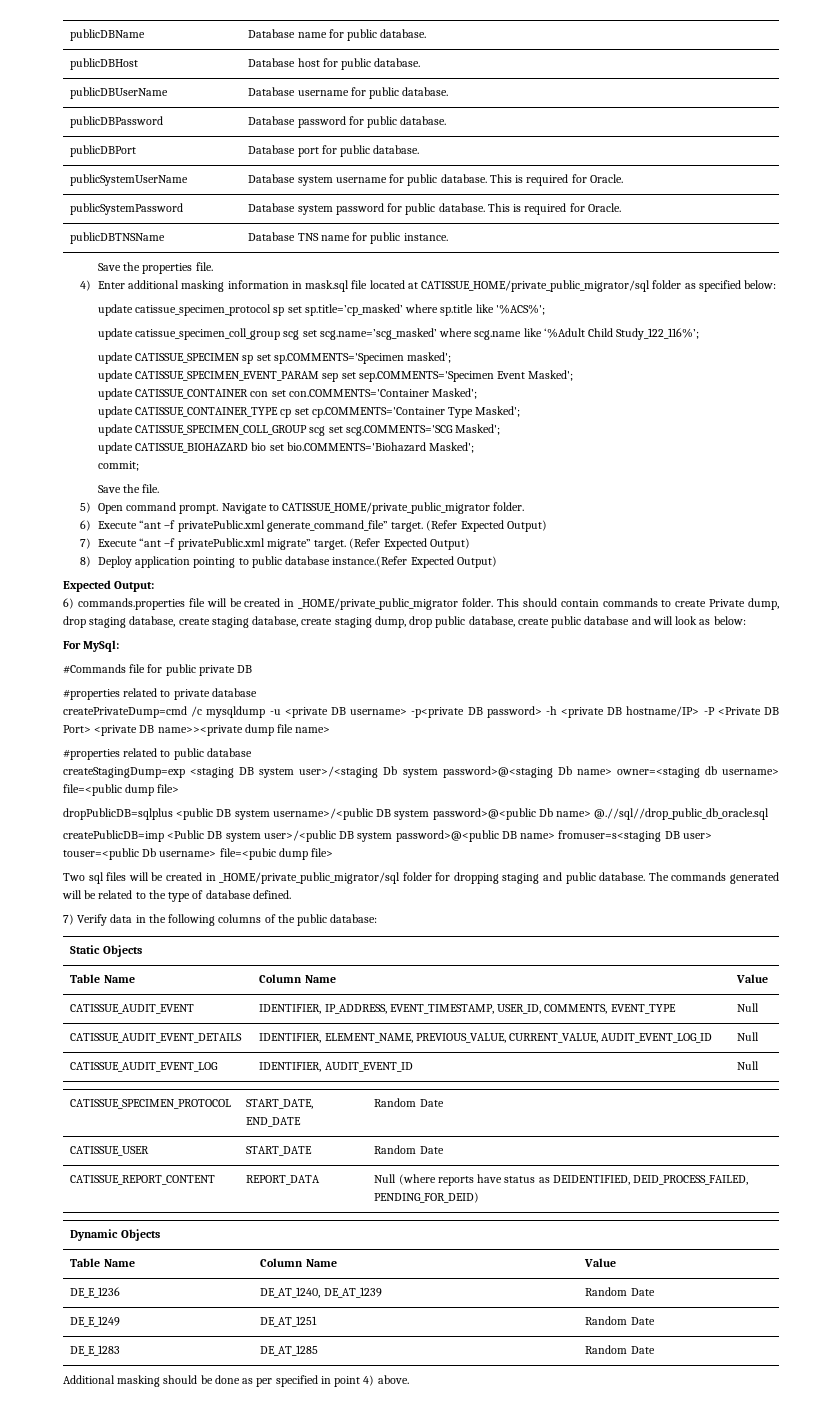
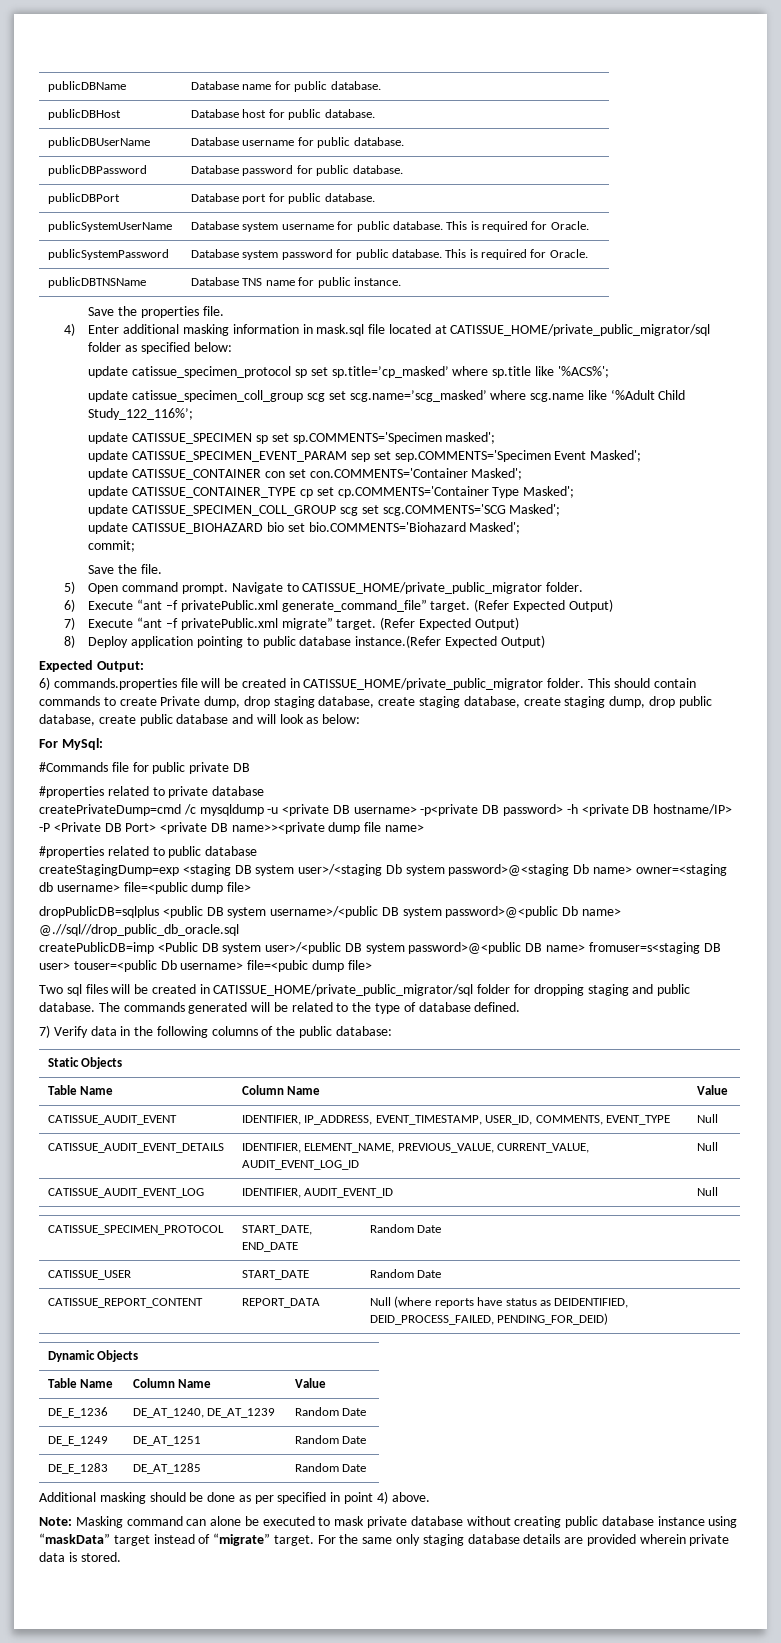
- 6) commands.properties file will be created in _HOME/private_public_migrator folder.
+ 6) commands.properties file will be created in CATISSUE_HOME/private_public_migrator folder.
- Two sql files will be created in _HOME/private_public_migrator/sql folder for dropping staging and public database.
+ Two sql files will be created in CATISSUE_HOME/private_public_migrator/sql folder for dropping staging and public database.
+ Note: Masking command can alone be executed to mask private database without creating public database instance using “maskData” target instead of “migrate” target. For the same only staging database details are provided wherein private data is stored.

